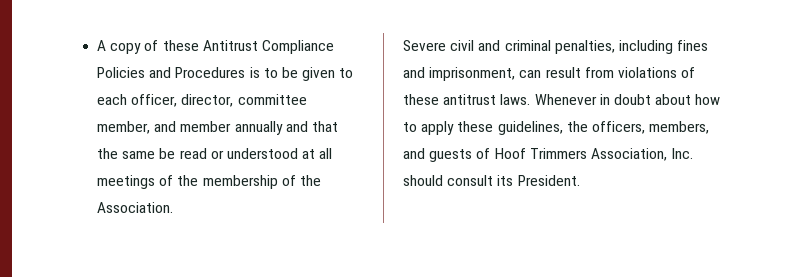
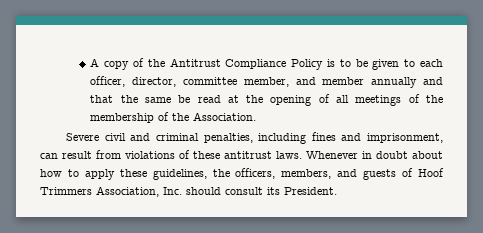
- A copy of these Antitrust Compliance Policies and Procedures is to be given to each officer, director, committee member, and member annually and that the same be read or understood at all meetings of the membership of the Association.
+ A copy of the Antitrust Compliance Policy is to be given to each officer, director, committee member, and member annually and that the same be read at the opening of all meetings of the membership of the Association.

